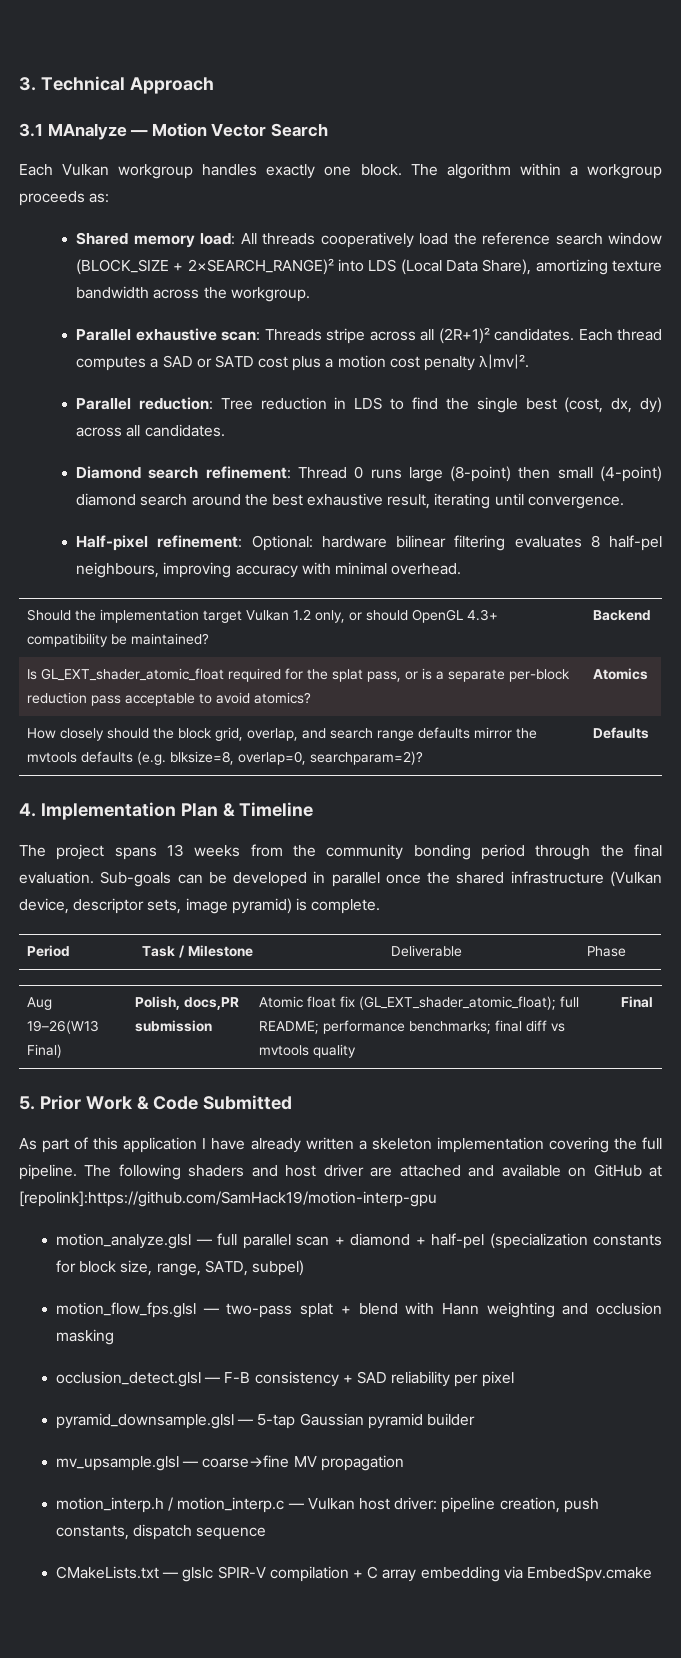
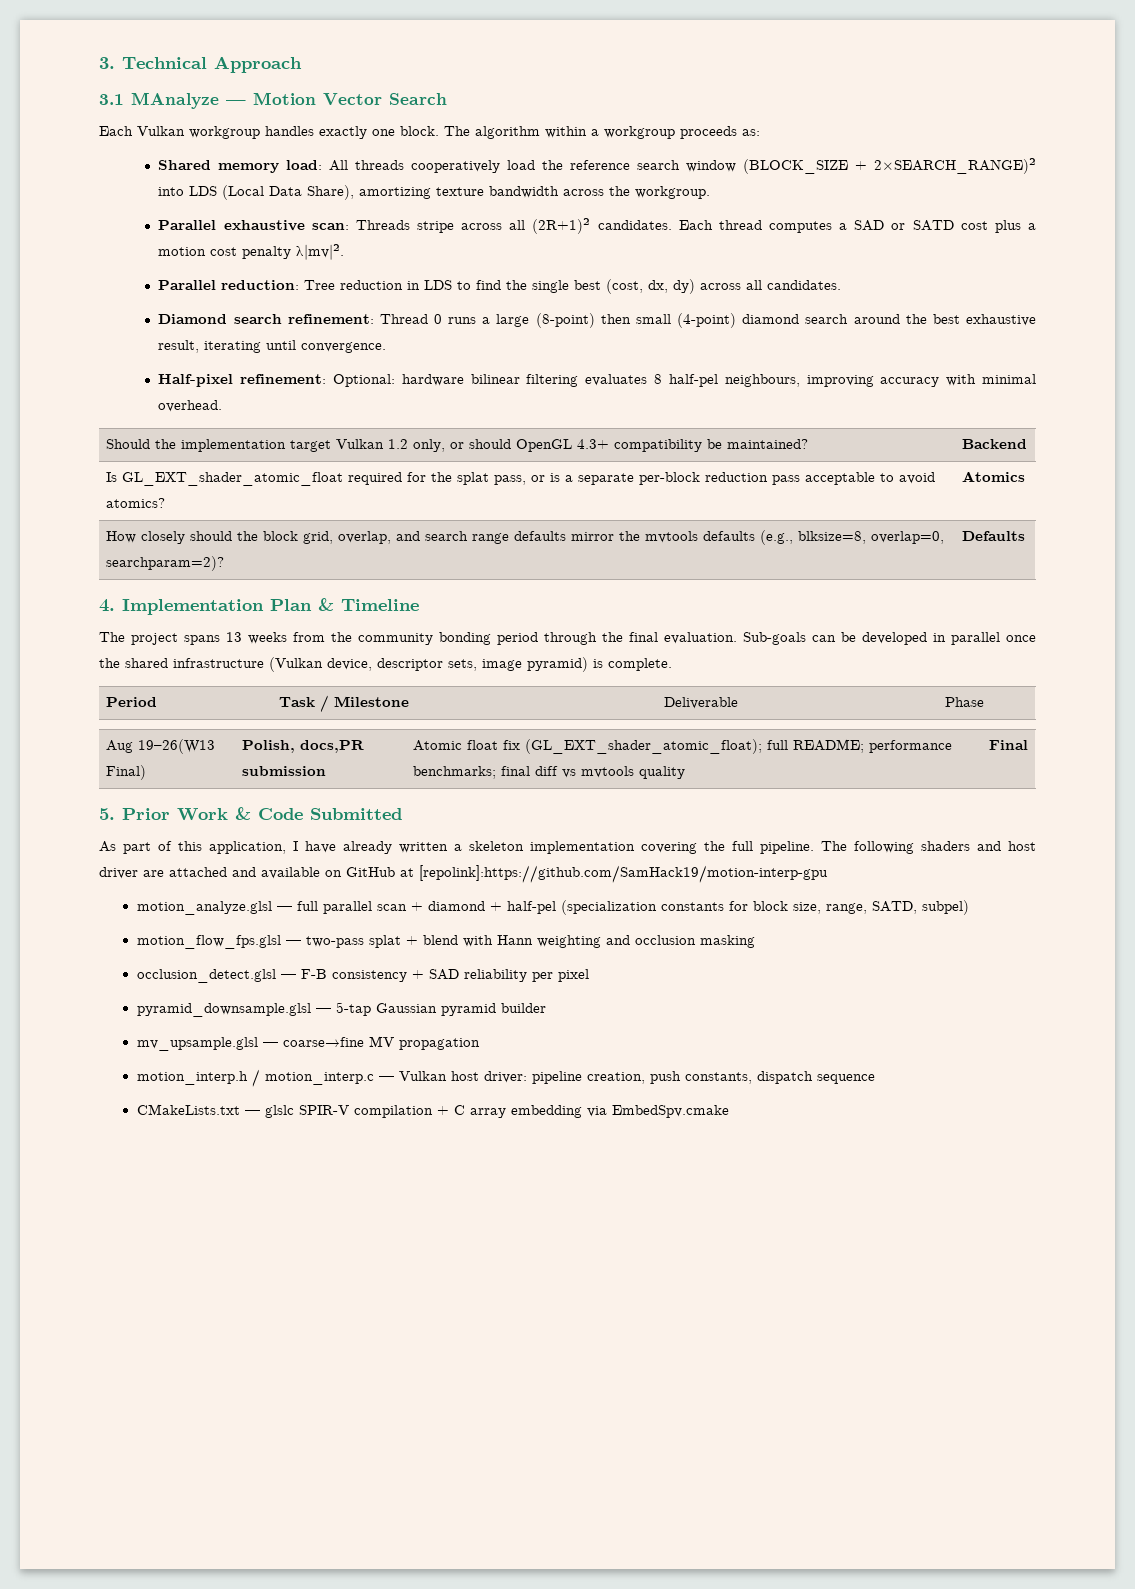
- Diamond search refinement: Thread 0 runs large (8-point) then small (4-point) diamond search around the best exhaustive result, iterating until convergence.
+ Diamond search refinement: Thread 0 runs a large (8-point) then small (4-point) diamond search around the best exhaustive result, iterating until convergence.
- How closely should the block grid, overlap, and search range defaults mirror the mvtools defaults (e.g. blksize=8, overlap=0, searchparam=2)? | Defaults
+ How closely should the block grid, overlap, and search range defaults mirror the mvtools defaults (e.g., blksize=8, overlap=0, searchparam=2)? | Defaults
- As part of this application I have already written a skeleton implementation covering the full pipeline.
+ As part of this application, I have already written a skeleton implementation covering the full pipeline.

